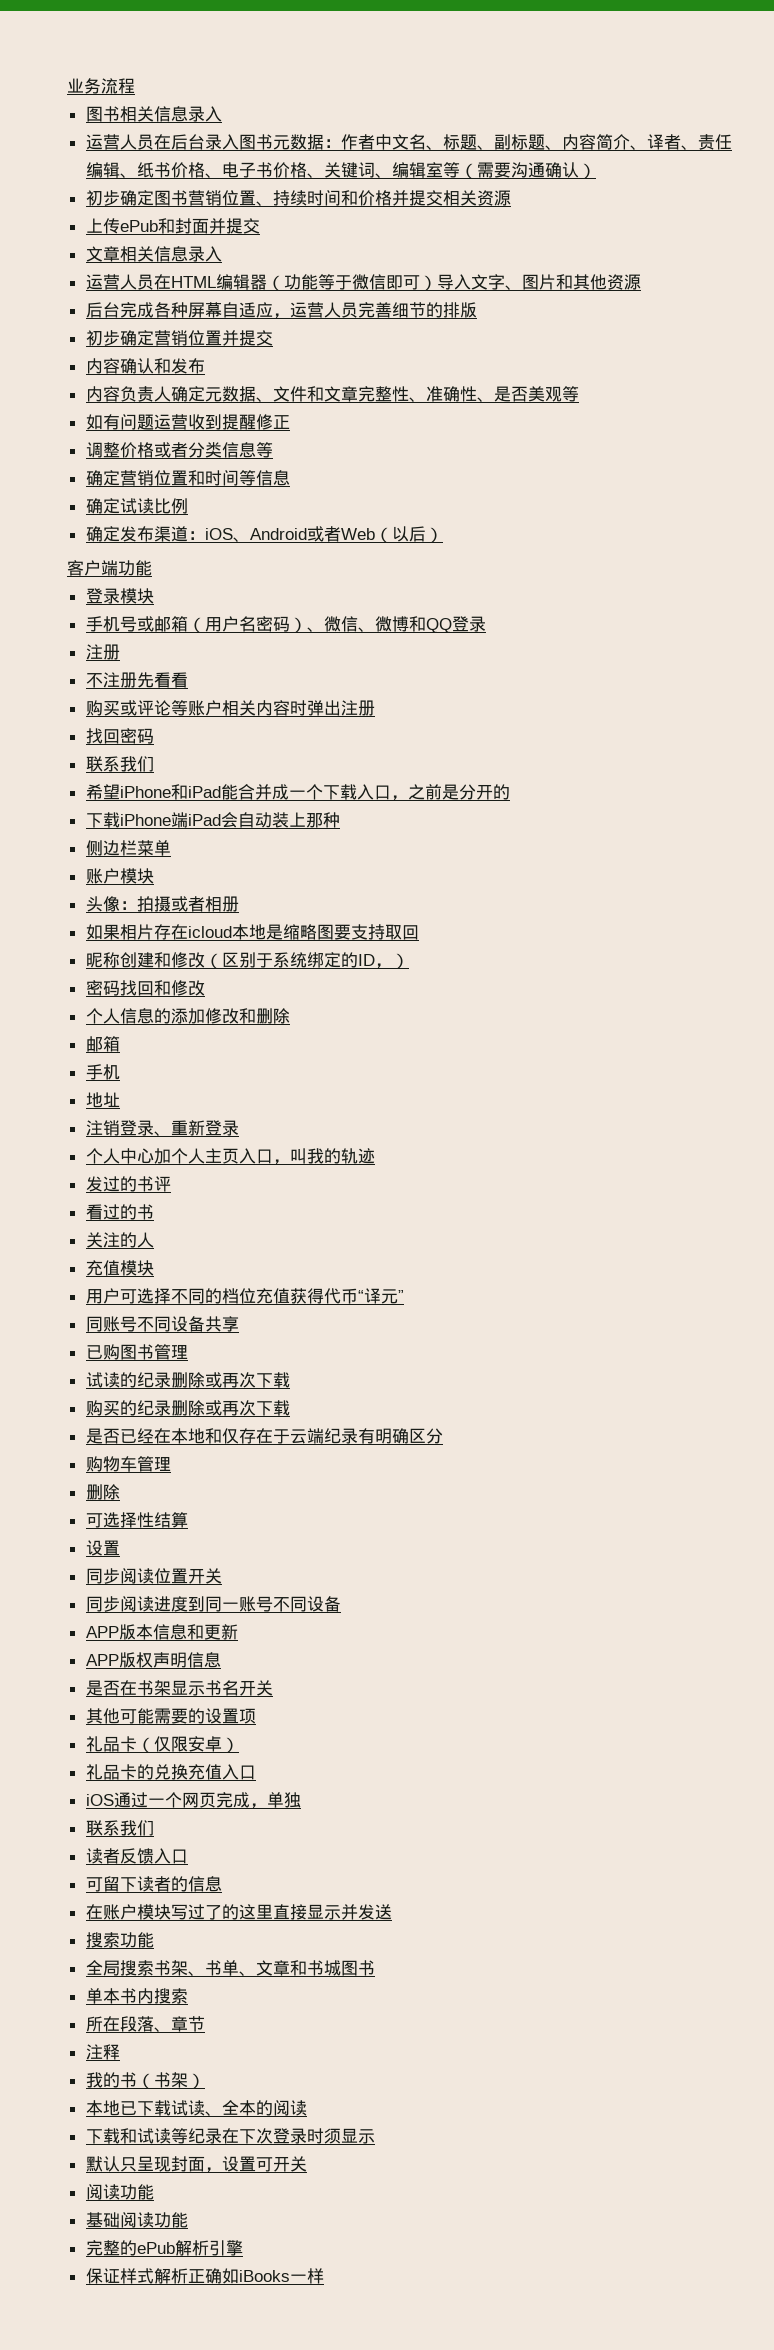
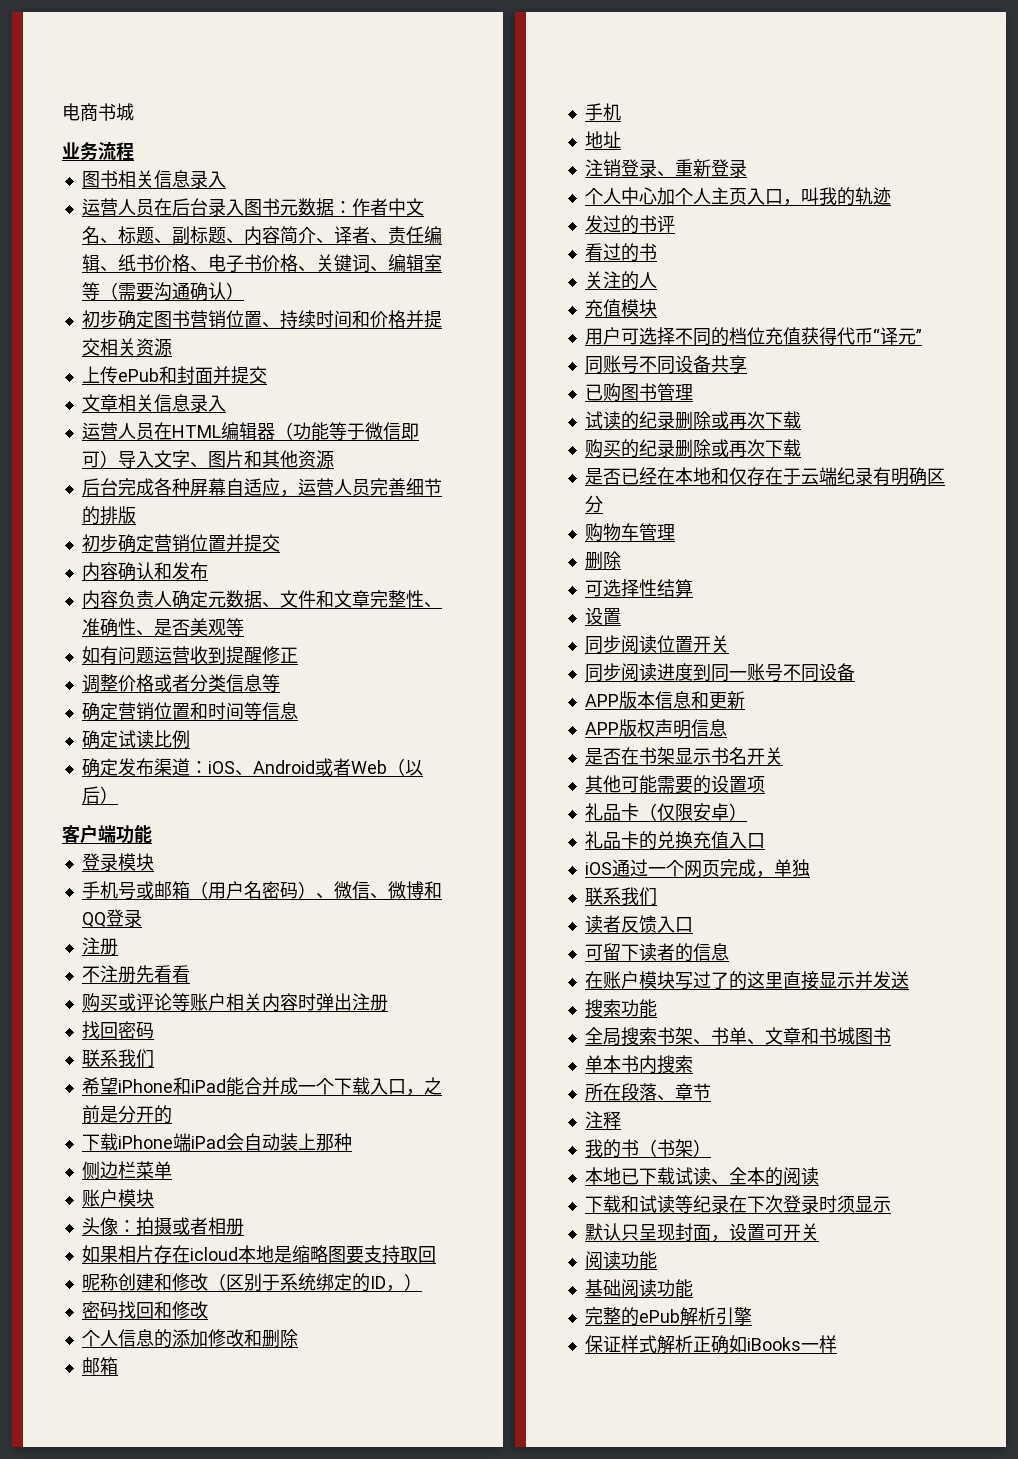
+ 电商书城

